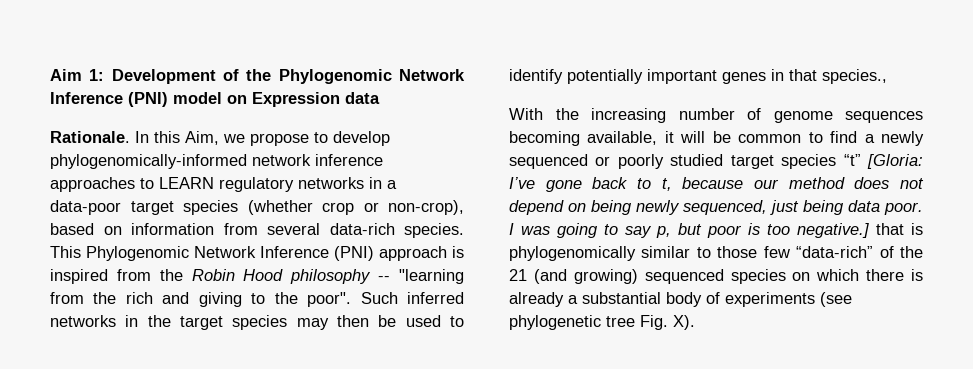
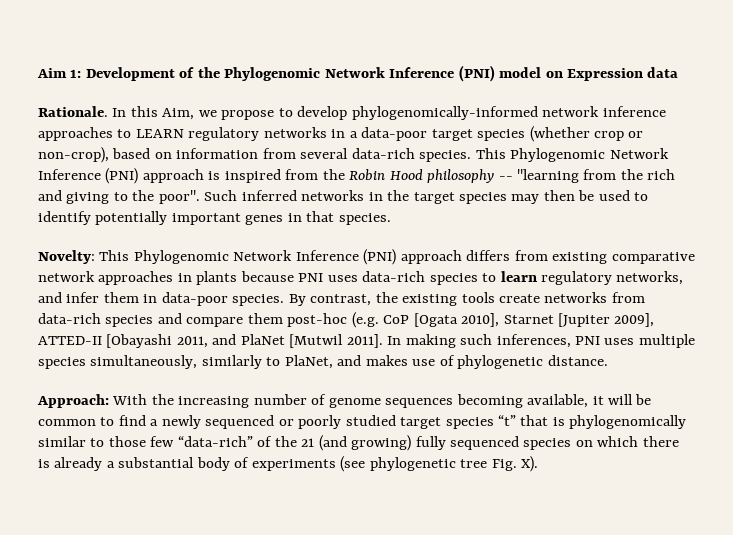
- Such inferred networks in the target species may then be used to identify potentially important genes in that species.,
- With the increasing number of genome sequences becoming available, it will be common to find a newly sequenced or poorly studied target species “t” [Gloria: I’ve gone back to t, because our method does not depend on being newly sequenced, just being data poor. I was going to say p, but poor is too negative.] that is phylogenomically similar to those few “data-rich” of the 21 (and growing) sequenced species on which there is already a substantial body of experiments (see phylogenetic tree Fig. X).
+ Such inferred networks in the target species may then be used to identify potentially important genes in that species.
+ Novelty: This Phylogenomic Network Inference (PNI) approach differs from existing comparative network approaches in plants because PNI uses data-rich species to learn regulatory networks, and infer them in data-poor species. By contrast, the existing tools create networks from data-rich species and compare them post-hoc (e.g. CoP [Ogata 2010], Starnet [Jupiter 2009], ATTED-II [Obayashi 2011, and PlaNet [Mutwil 2011]. In making such inferences, PNI uses multiple species simultaneously, similarly to PlaNet, and makes use of phylogenetic distance.
+ Approach: With the increasing number of genome sequences becoming available, it will be common to find a newly sequenced or poorly studied target species “t” that is phylogenomically similar to those few “data-rich” of the 21 (and growing) fully sequenced species on which there is already a substantial body of experiments (see phylogenetic tree Fig. X).

